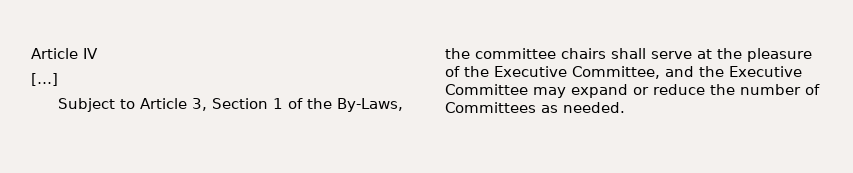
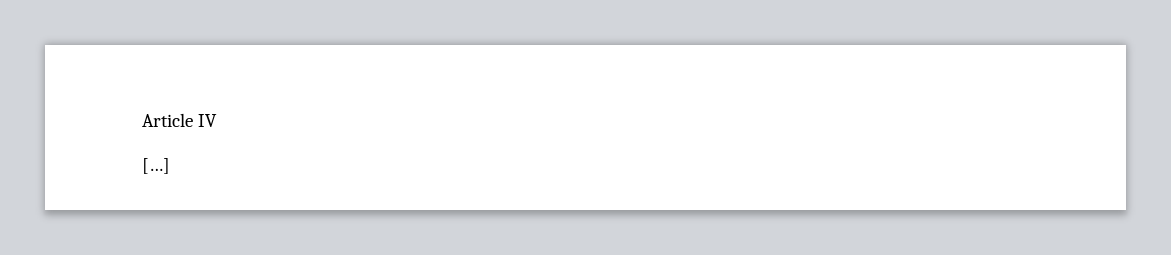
- Subject to Article 3, Section 1 of the By-Laws, the committee chairs shall serve at the pleasure of the Executive Committee, and the Executive Committee may expand or reduce the number of Committees as needed.

